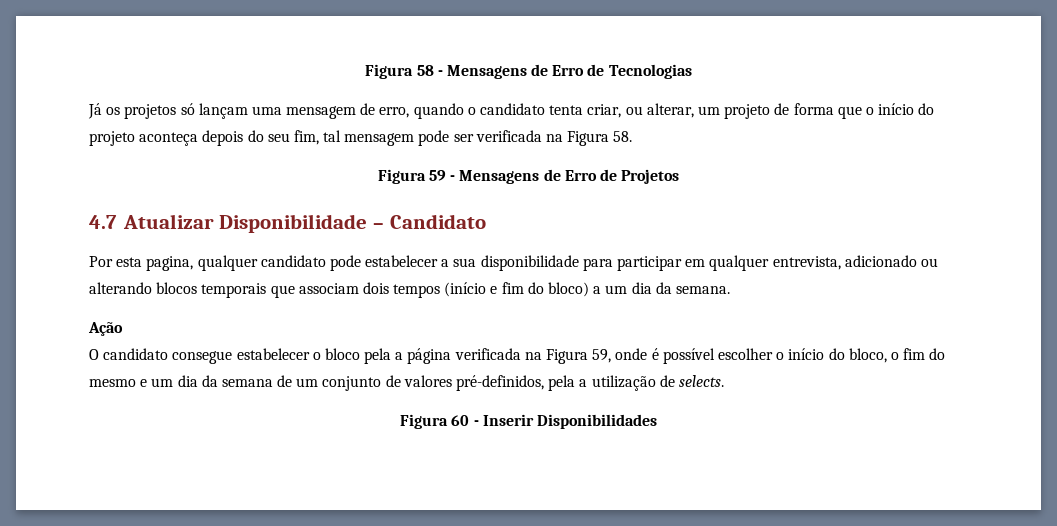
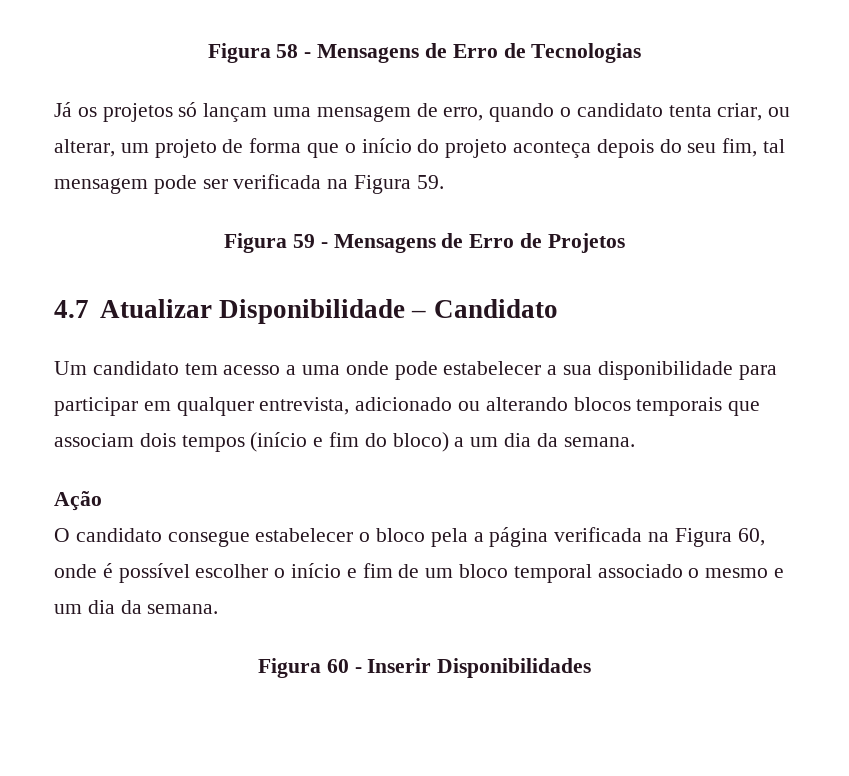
- Já os projetos só lançam uma mensagem de erro, quando o candidato tenta criar, ou alterar, um projeto de forma que o início do projeto aconteça depois do seu fim, tal mensagem pode ser verificada na Figura 58.
+ Já os projetos só lançam uma mensagem de erro, quando o candidato tenta criar, ou alterar, um projeto de forma que o início do projeto aconteça depois do seu fim, tal mensagem pode ser verificada na Figura 59.
- Por esta pagina, qualquer candidato pode estabelecer a sua disponibilidade para participar em qualquer entrevista, adicionado ou alterando blocos temporais que associam dois tempos (início e fim do bloco) a um dia da semana.
+ Um candidato tem acesso a uma onde pode estabelecer a sua disponibilidade para participar em qualquer entrevista, adicionado ou alterando blocos temporais que associam dois tempos (início e fim do bloco) a um dia da semana.
- O candidato consegue estabelecer o bloco pela a página verificada na Figura 59, onde é possível escolher o início do bloco, o fim do mesmo e um dia da semana de um conjunto de valores pré-definidos, pela a utilização de selects.
+ O candidato consegue estabelecer o bloco pela a página verificada na Figura 60, onde é possível escolher o início e fim de um bloco temporal associado o mesmo e um dia da semana.

